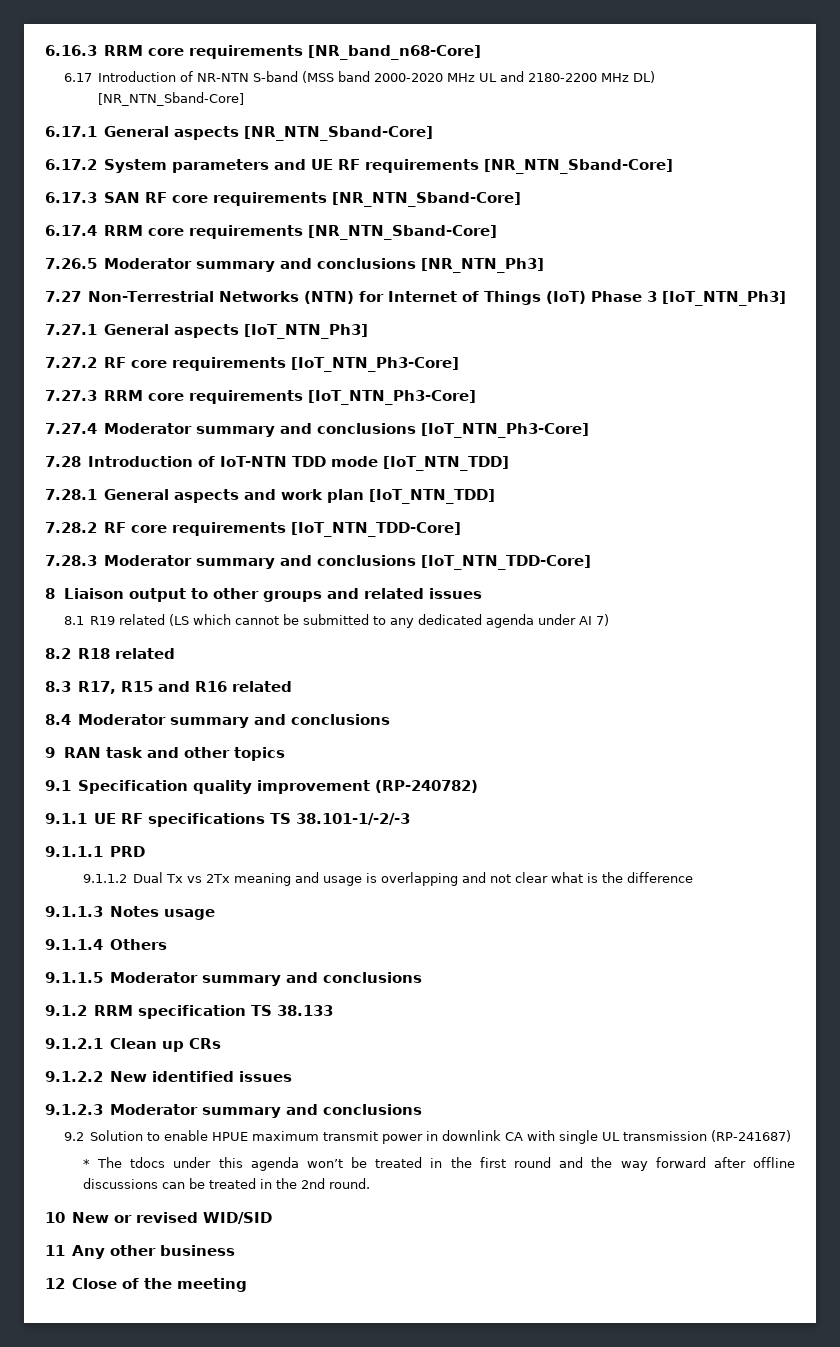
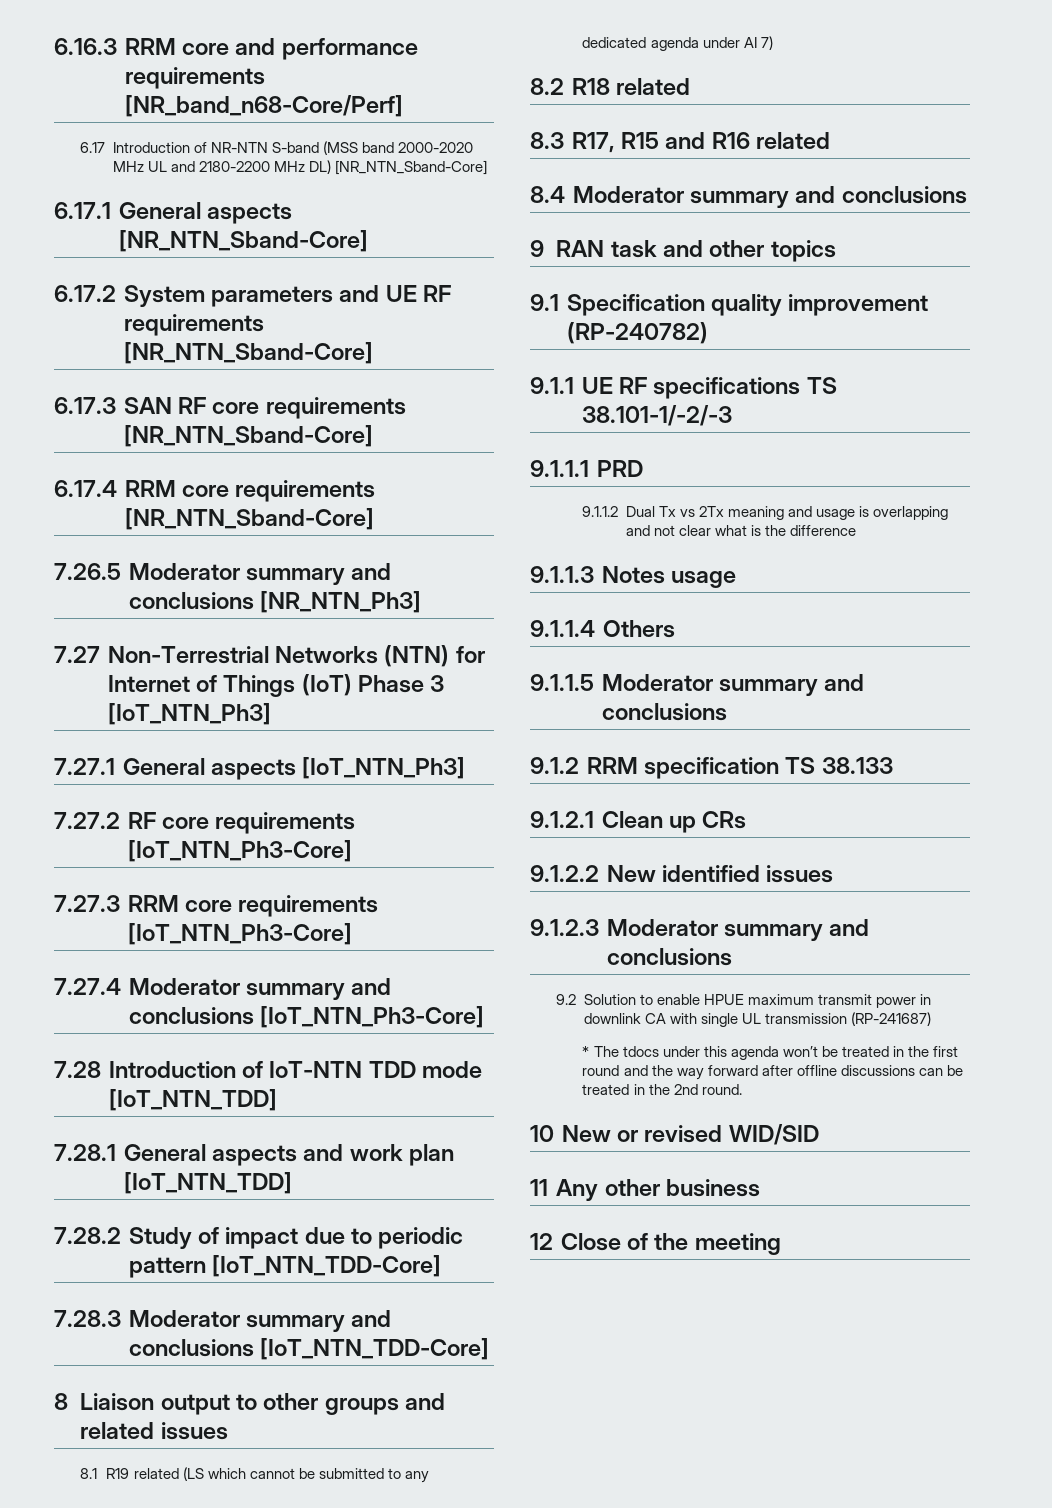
- 6.16.3 RRM core requirements [NR_band_n68-Core]
+ 6.16.3 RRM core and performance requirements [NR_band_n68-Core/Perf]
- 7.28.2 RF core requirements [IoT_NTN_TDD-Core]
+ 7.28.2 Study of impact due to periodic pattern [IoT_NTN_TDD-Core]

